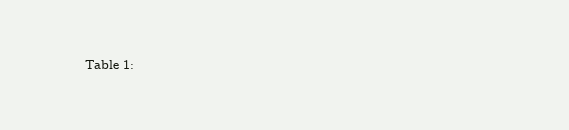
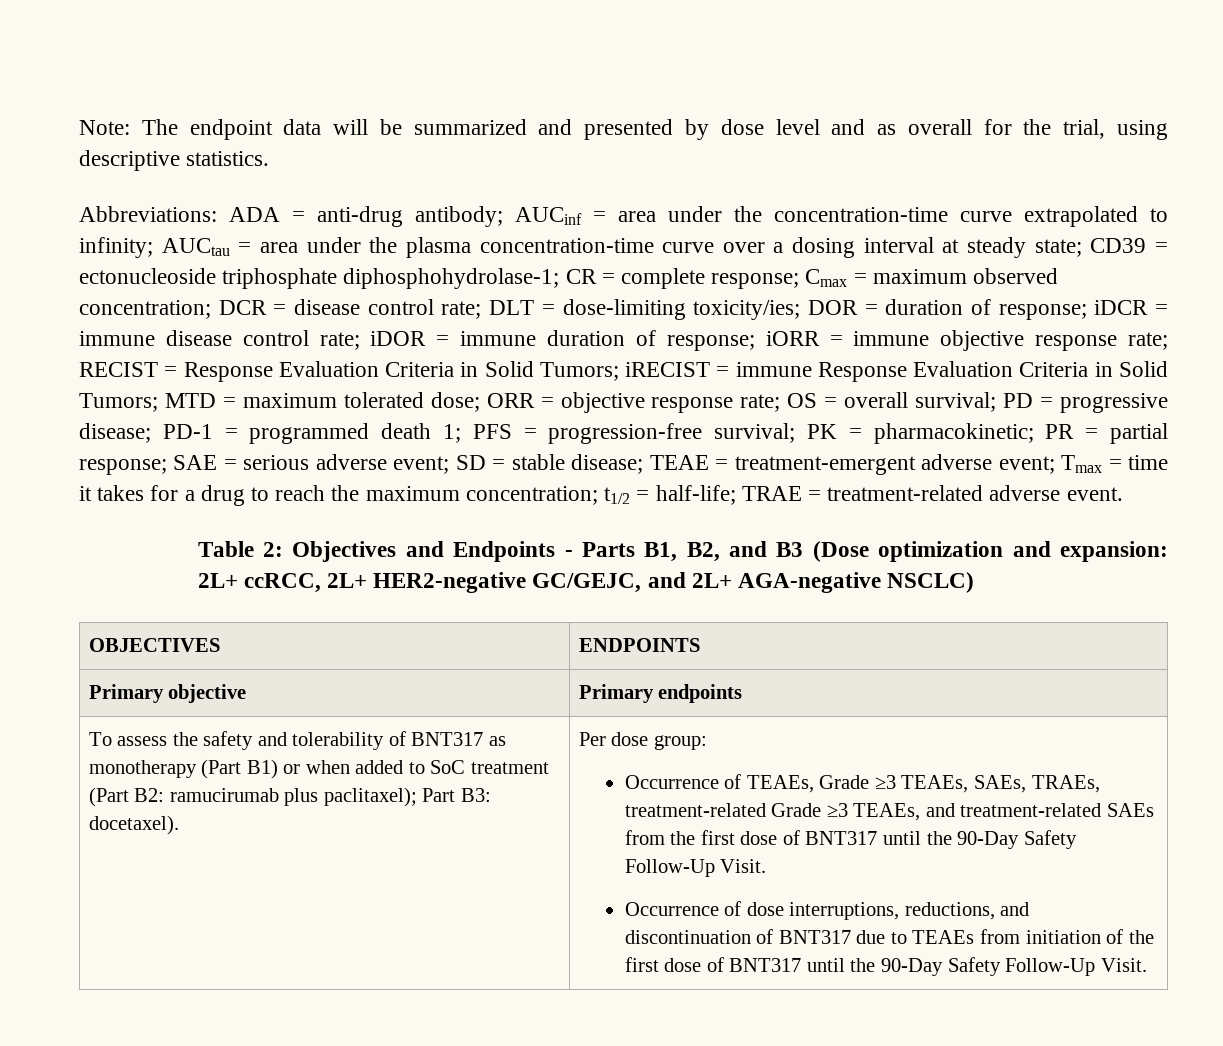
- Table 1:
+ Note: The endpoint data will be summarized and presented by dose level and as overall for the trial, using descriptive statistics.
+ Abbreviations: ADA = anti-drug antibody; AUCinf = area under the concentration-time curve extrapolated to infinity; AUCtau = area under the plasma concentration-time curve over a dosing interval at steady state; CD39 = ectonucleoside triphosphate diphosphohydrolase-1; CR = complete response; Cmax = maximum observed concentration; DCR = disease control rate; DLT = dose-limiting toxicity/ies; DOR = duration of response; iDCR = immune disease control rate; iDOR = immune duration of response; iORR = immune objective response rate; RECIST = Response Evaluation Criteria in Solid Tumors; iRECIST = immune Response Evaluation Criteria in Solid Tumors; MTD = maximum tolerated dose; ORR = objective response rate; OS = overall survival; PD = progressive disease; PD-1 = programmed death 1; PFS = progression-free survival; PK = pharmacokinetic; PR = partial response; SAE = serious adverse event; SD = stable disease; TEAE = treatment-emergent adverse event; Tmax = time it takes for a drug to reach the maximum concentration; t1/2 = half-life; TRAE = treatment-related adverse event.
+ Table 2: Objectives and Endpoints - Parts B1, B2, and B3 (Dose optimization and expansion: 2L+ ccRCC, 2L+ HER2-negative GC/GEJC, and 2L+ AGA-negative NSCLC)
+ OBJECTIVES | ENDPOINTS
+ Primary objective | Primary endpoints
+ To assess the safety and tolerability of BNT317 as monotherapy (Part B1) or when added to SoC treatment (Part B2: ramucirumab plus paclitaxel); Part B3: docetaxel). | Per dose group:
+ Occurrence of TEAEs, Grade ≥3 TEAEs, SAEs, TRAEs, treatment-related Grade ≥3 TEAEs, and treatment-related SAEs from the first dose of BNT317 until the 90-Day Safety Follow-Up Visit.
+ Occurrence of dose interruptions, reductions, and discontinuation of BNT317 due to TEAEs from initiation of the first dose of BNT317 until the 90-Day Safety Follow-Up Visit.

